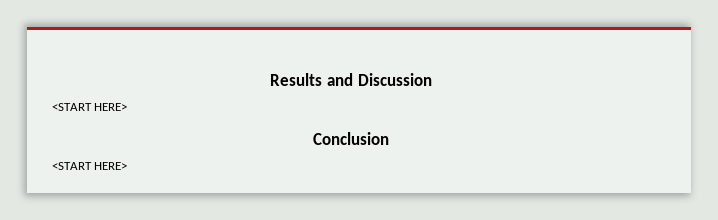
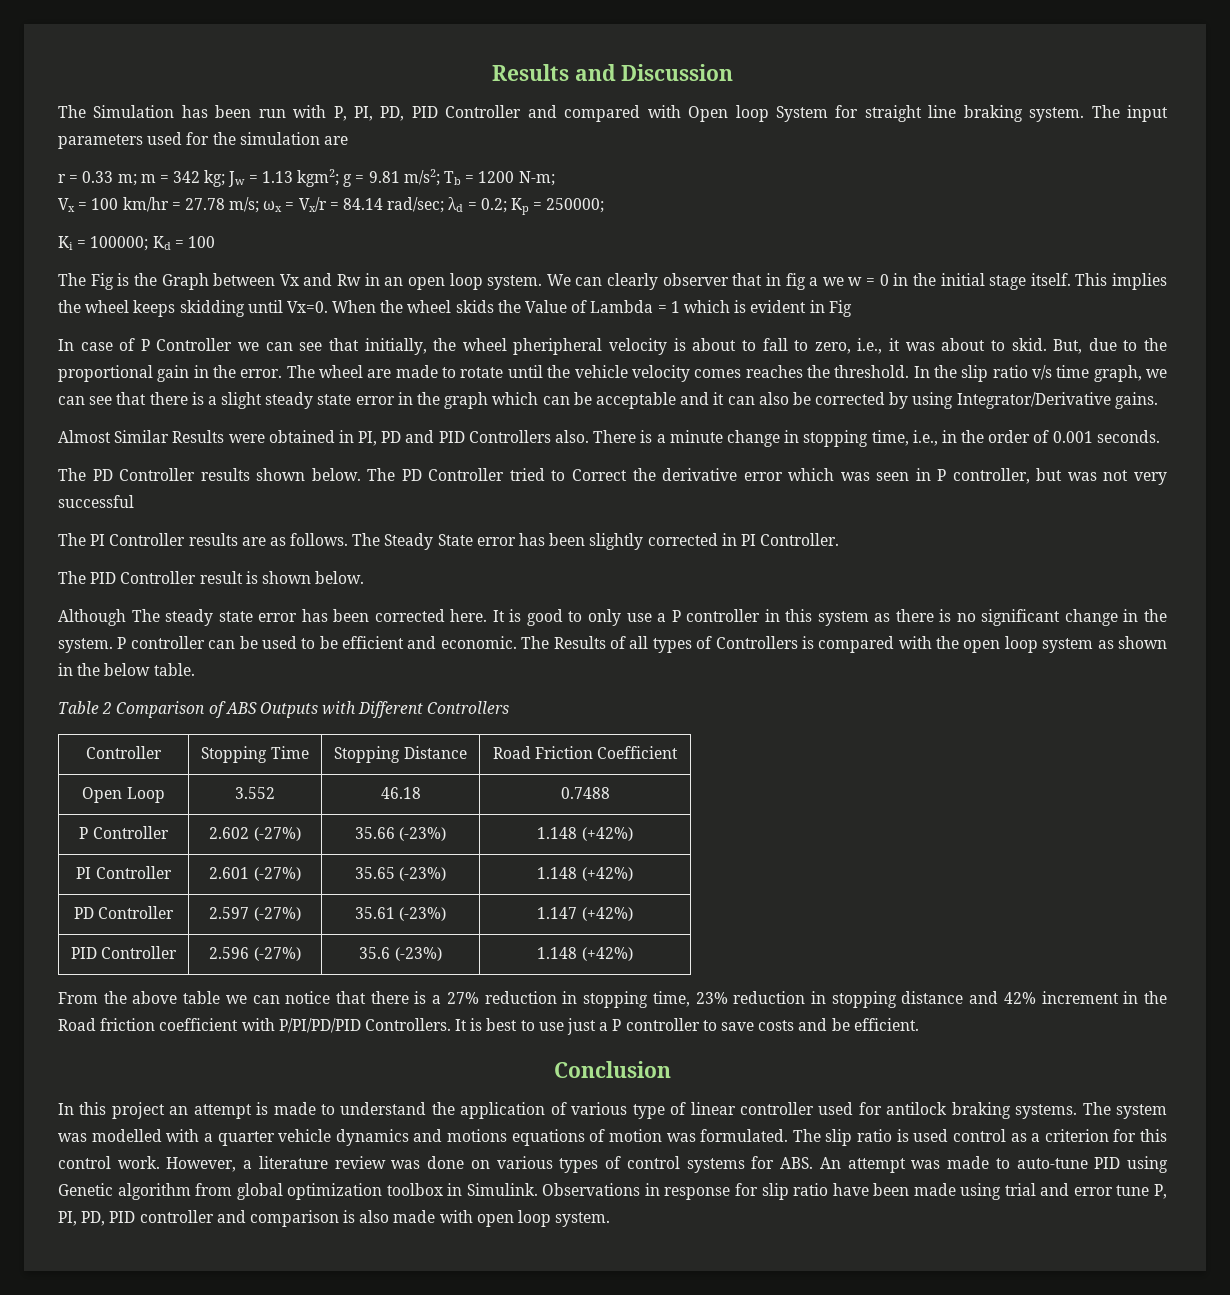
  Results and Discussion
- <START HERE>
+ The Simulation has been run with P, PI, PD, PID Controller and compared with Open loop System for straight line braking system. The input parameters used for the simulation are
+ r = 0.33 m; m = 342 kg; Jw = 1.13 kgm2; g = 9.81 m/s2; Tb = 1200 N-m;
+ Vx = 100 km/hr = 27.78 m/s; ωx = Vx/r = 84.14 rad/sec; λd = 0.2; Kp = 250000;
+ Ki = 100000; Kd = 100
+ The Fig is the Graph between Vx and Rw in an open loop system. We can clearly observer that in fig a we w = 0 in the initial stage itself. This implies the wheel keeps skidding until Vx=0. When the wheel skids the Value of Lambda = 1 which is evident in Fig
+ In case of P Controller we can see that initially, the wheel pheripheral velocity is about to fall to zero, i.e., it was about to skid. But, due to the proportional gain in the error. The wheel are made to rotate until the vehicle velocity comes reaches the threshold. In the slip ratio v/s time graph, we can see that there is a slight steady state error in the graph which can be acceptable and it can also be corrected by using Integrator/Derivative gains.
+ Almost Similar Results were obtained in PI, PD and PID Controllers also. There is a minute change in stopping time, i.e., in the order of 0.001 seconds.
+ The PD Controller results shown below. The PD Controller tried to Correct the derivative error which was seen in P controller, but was not very successful
+ The PI Controller results are as follows. The Steady State error has been slightly corrected in PI Controller.
+ The PID Controller result is shown below.
+ Although The steady state error has been corrected here. It is good to only use a P controller in this system as there is no significant change in the system. P controller can be used to be efficient and economic. The Results of all types of Controllers is compared with the open loop system as shown in the below table.
+ Table 2 Comparison of ABS Outputs with Different Controllers
+ Controller | Stopping Time | Stopping Distance | Road Friction Coefficient
+ Open Loop | 3.552 | 46.18 | 0.7488
+ P Controller | 2.602 (-27%) | 35.66 (-23%) | 1.148 (+42%)
+ PI Controller | 2.601 (-27%) | 35.65 (-23%) | 1.148 (+42%)
+ PD Controller | 2.597 (-27%) | 35.61 (-23%) | 1.147 (+42%)
+ PID Controller | 2.596 (-27%) | 35.6 (-23%) | 1.148 (+42%)
+ From the above table we can notice that there is a 27% reduction in stopping time, 23% reduction in stopping distance and 42% increment in the Road friction coefficient with P/PI/PD/PID Controllers. It is best to use just a P controller to save costs and be efficient.
  Conclusion
- <START HERE>
+ In this project an attempt is made to understand the application of various type of linear controller used for antilock braking systems. The system was modelled with a quarter vehicle dynamics and motions equations of motion was formulated. The slip ratio is used control as a criterion for this control work. However, a literature review was done on various types of control systems for ABS. An attempt was made to auto-tune PID using Genetic algorithm from global optimization toolbox in Simulink. Observations in response for slip ratio have been made using trial and error tune P, PI, PD, PID controller and comparison is also made with open loop system.

